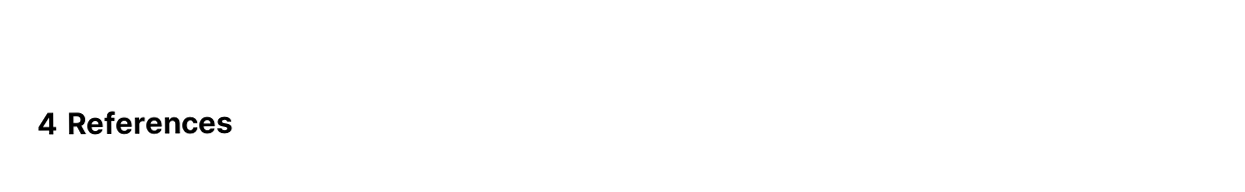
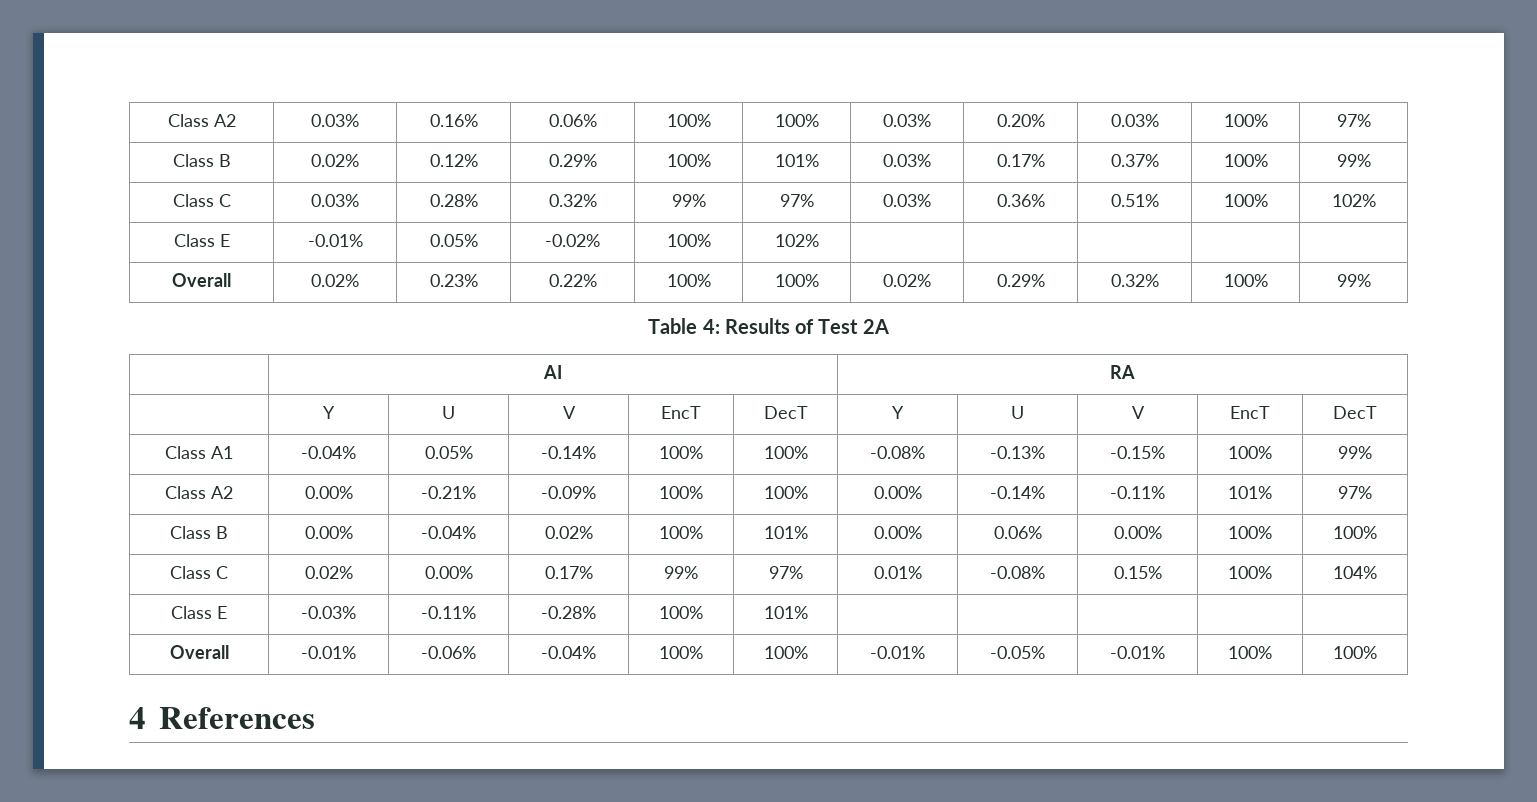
+ Class A2 | 0.03% | 0.16% | 0.06% | 100% | 100% | 0.03% | 0.20% | 0.03% | 100% | 97%
+ Class B | 0.02% | 0.12% | 0.29% | 100% | 101% | 0.03% | 0.17% | 0.37% | 100% | 99%
+ Class C | 0.03% | 0.28% | 0.32% | 99% | 97% | 0.03% | 0.36% | 0.51% | 100% | 102%
+ Class E | -0.01% | 0.05% | -0.02% | 100% | 102% | | | | |
+ Overall | 0.02% | 0.23% | 0.22% | 100% | 100% | 0.02% | 0.29% | 0.32% | 100% | 99%
+ Table 4: Results of Test 2A
+ | AI | RA
+ | Y | U | V | EncT | DecT | Y | U | V | EncT | DecT
+ Class A1 | -0.04% | 0.05% | -0.14% | 100% | 100% | -0.08% | -0.13% | -0.15% | 100% | 99%
+ Class A2 | 0.00% | -0.21% | -0.09% | 100% | 100% | 0.00% | -0.14% | -0.11% | 101% | 97%
+ Class B | 0.00% | -0.04% | 0.02% | 100% | 101% | 0.00% | 0.06% | 0.00% | 100% | 100%
+ Class C | 0.02% | 0.00% | 0.17% | 99% | 97% | 0.01% | -0.08% | 0.15% | 100% | 104%
+ Class E | -0.03% | -0.11% | -0.28% | 100% | 101% | | | | |
+ Overall | -0.01% | -0.06% | -0.04% | 100% | 100% | -0.01% | -0.05% | -0.01% | 100% | 100%

